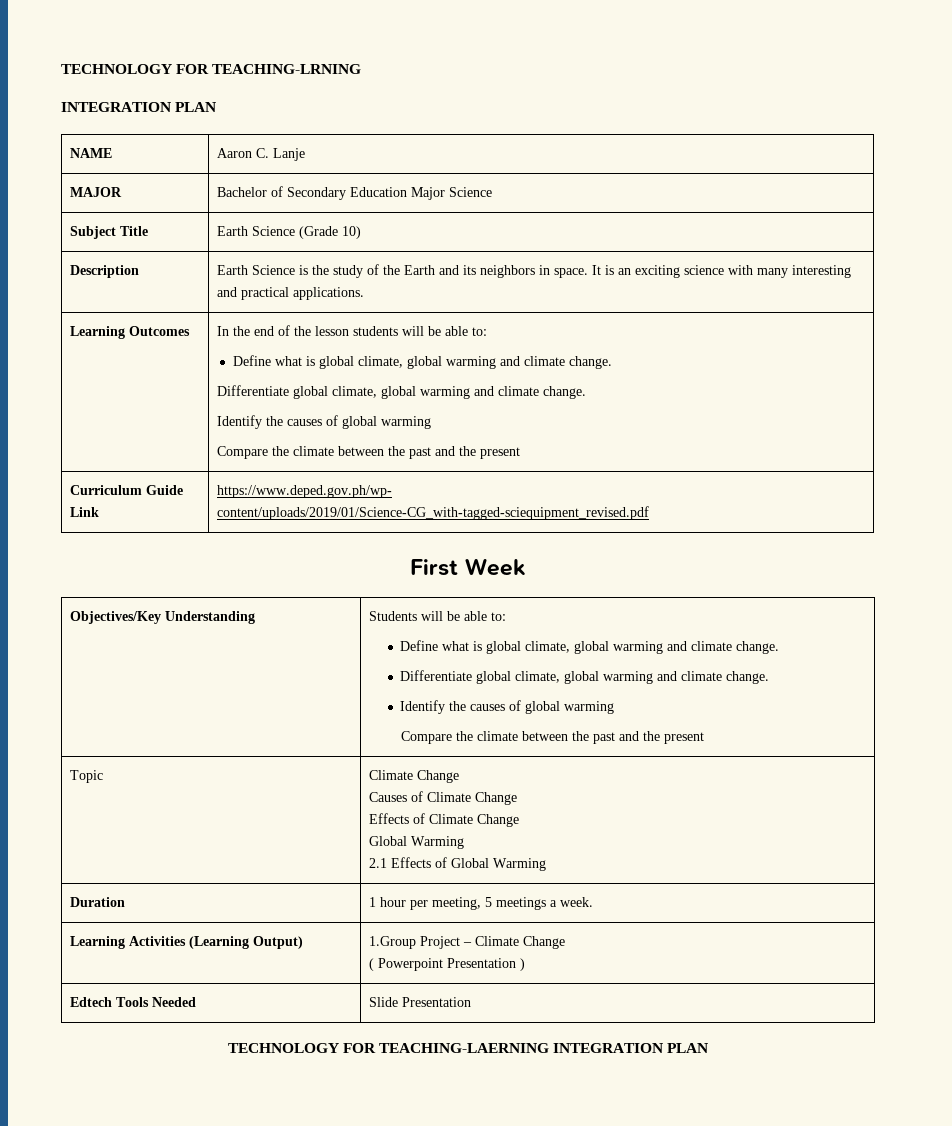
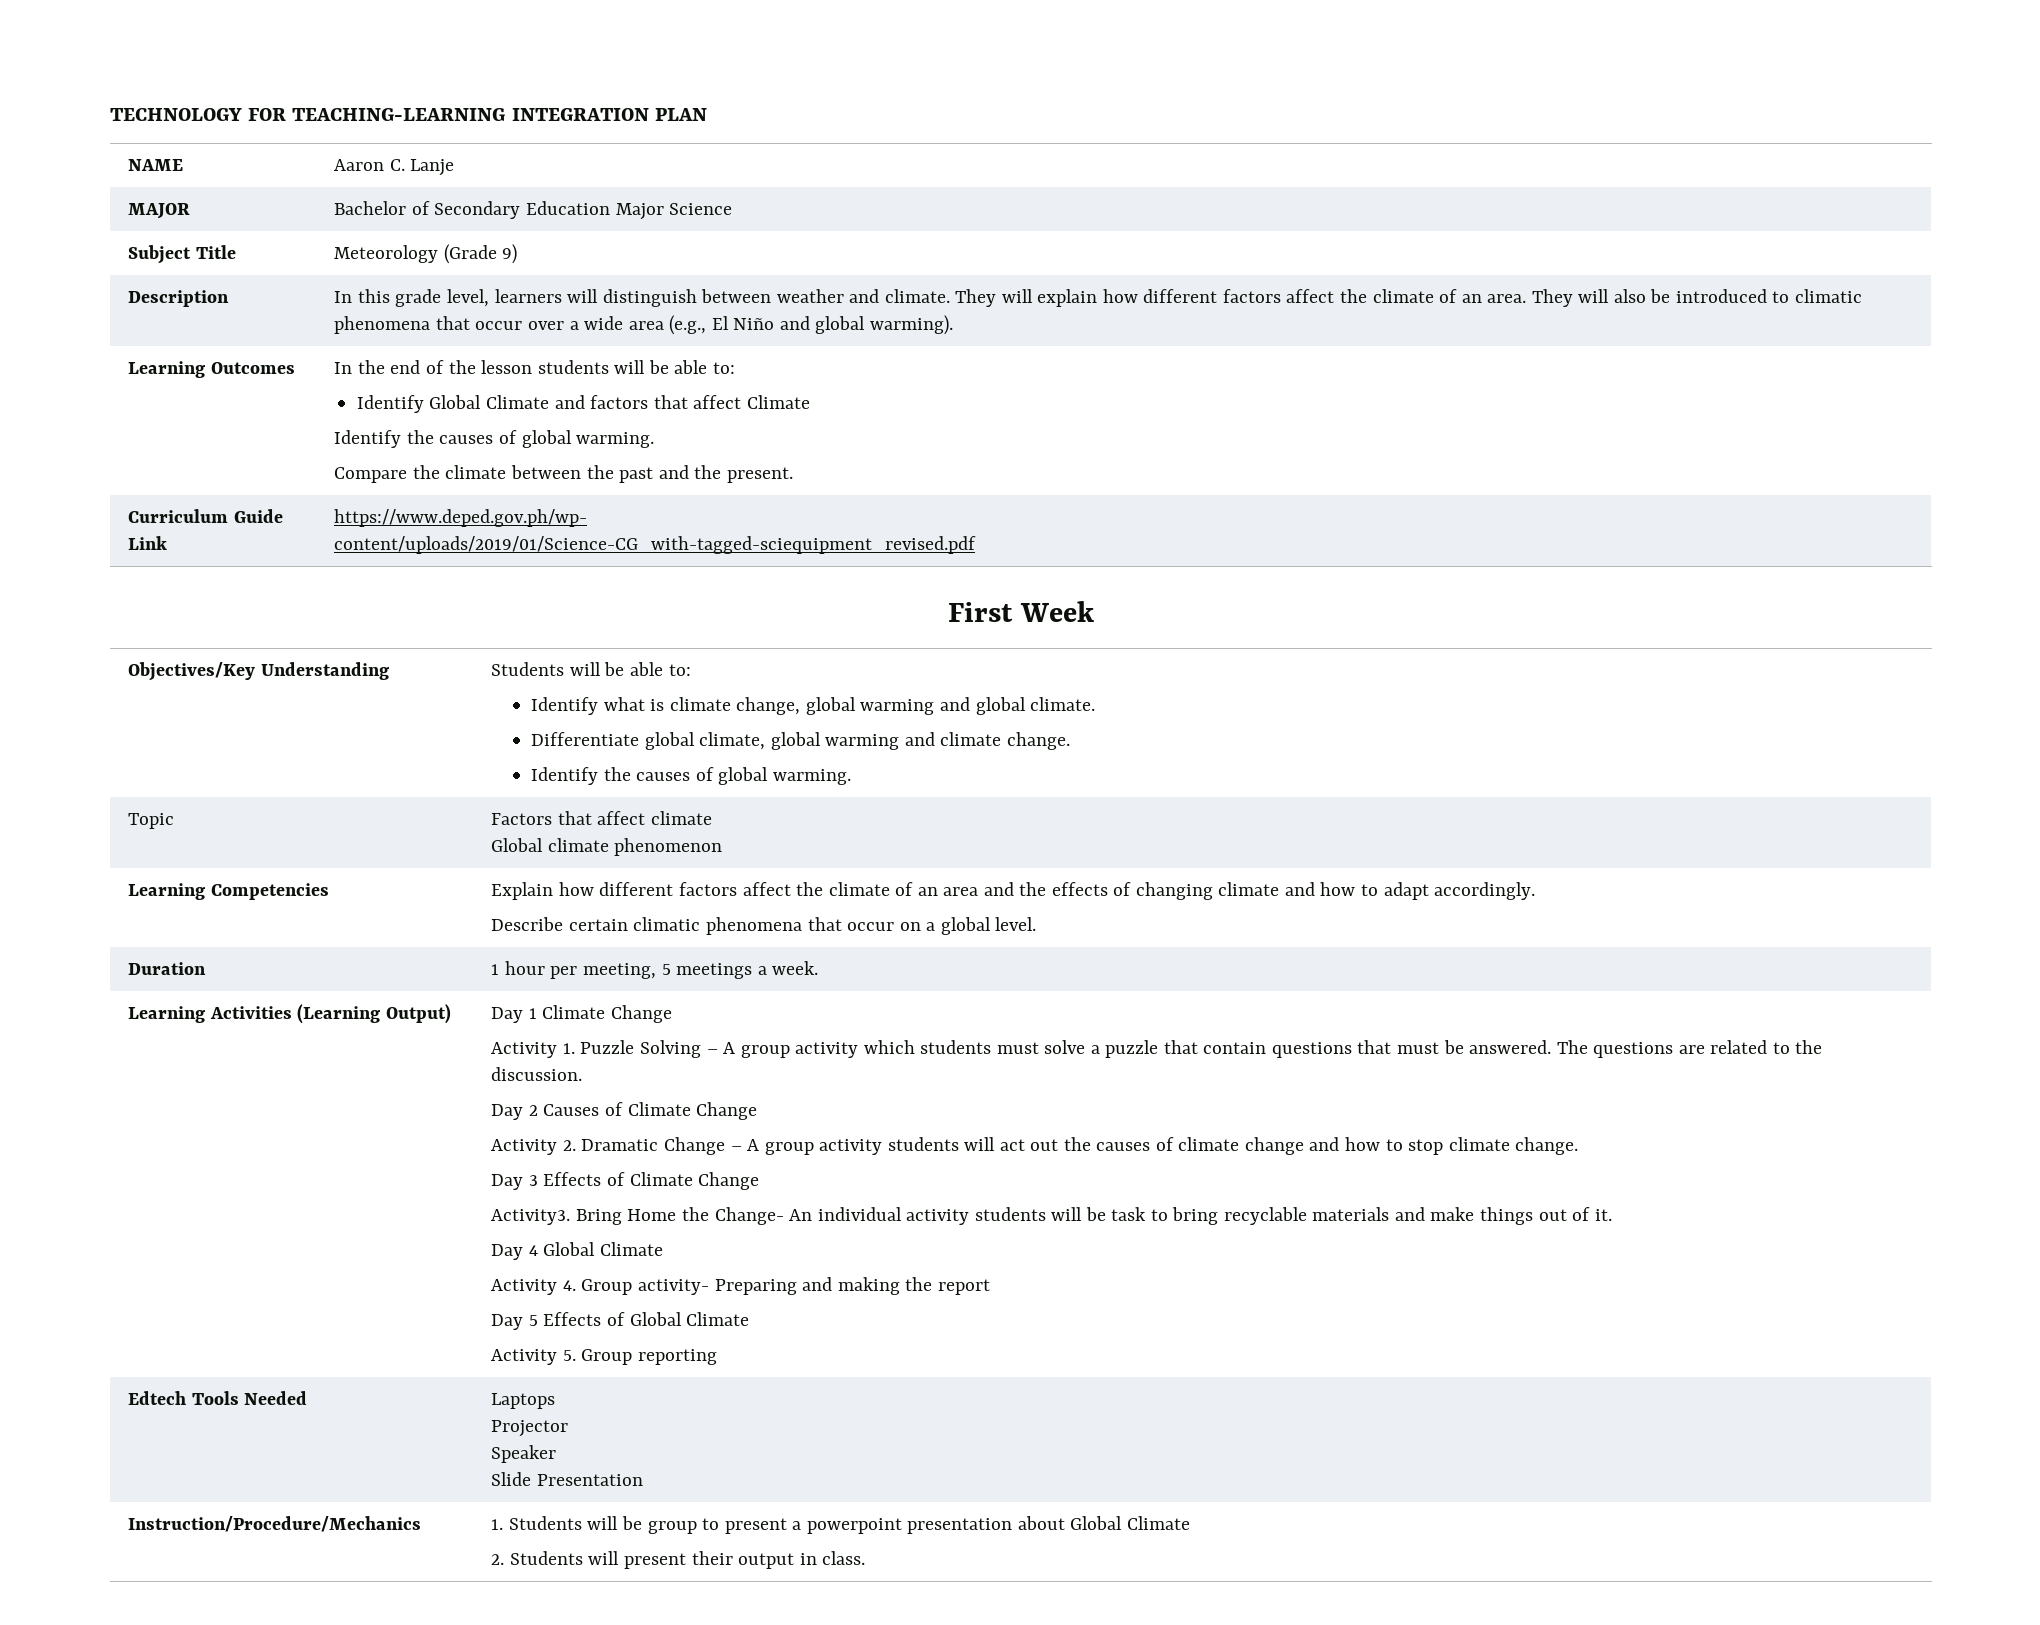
- TECHNOLOGY FOR TEACHING-LRNING
- INTEGRATION PLAN
+ TECHNOLOGY FOR TEACHING-LEARNING INTEGRATION PLAN
- Subject Title | Earth Science (Grade 10)
- Description | Earth Science is the study of the Earth and its neighbors in space. It is an exciting science with many interesting and practical applications.
+ Subject Title | Meteorology (Grade 9)
+ Description | In this grade level, learners will distinguish between weather and climate. They will explain how different factors affect the climate of an area. They will also be introduced to climatic phenomena that occur over a wide area (e.g., El Niño and global warming).
  In the end of the lesson students will be able to:
- Define what is global climate, global warming and climate change.
- Differentiate global climate, global warming and climate change.
- Identify the causes of global warming
- Compare the climate between the past and the present
+ Identify Global Climate and factors that affect Climate
+ Identify the causes of global warming.
+ Compare the climate between the past and the present.
  Objectives/Key Understanding | Students will be able to:
- Define what is global climate, global warming and climate change.
+ Identify what is climate change, global warming and global climate.
  Differentiate global climate, global warming and climate change.
- Identify the causes of global warming
- Compare the climate between the past and the present
- Topic | Climate Change
- Causes of Climate Change
- Effects of Climate Change
- Global Warming
- 2.1 Effects of Global Warming
+ Identify the causes of global warming.
+ Topic | Factors that affect climate
+ Global climate phenomenon
+ Learning Competencies | Explain how different factors affect the climate of an area and the effects of changing climate and how to adapt accordingly.
+ Describe certain climatic phenomena that occur on a global level.
- 1.Group Project – Climate Change
- ( Powerpoint Presentation )
+ Day 1 Climate Change
+ Activity 1. Puzzle Solving – A group activity which students must solve a puzzle that contain questions that must be answered. The questions are related to the discussion.
+ Day 2 Causes of Climate Change
+ Activity 2. Dramatic Change – A group activity students will act out the causes of climate change and how to stop climate change.
+ Day 3 Effects of Climate Change
+ Activity3. Bring Home the Change- An individual activity students will be task to bring recyclable materials and make things out of it.
+ Day 4 Global Climate
+ Activity 4. Group activity- Preparing and making the report
+ Day 5 Effects of Global Climate
+ Activity 5. Group reporting
- Edtech Tools Needed | Slide Presentation
+ Edtech Tools Needed | Laptops
+ Projector
+ Speaker
+ Slide Presentation
- TECHNOLOGY FOR TEACHING-LAERNING INTEGRATION PLAN
+ Instruction/Procedure/Mechanics | 1. Students will be group to present a powerpoint presentation about Global Climate
+ 2. Students will present their output in class.

